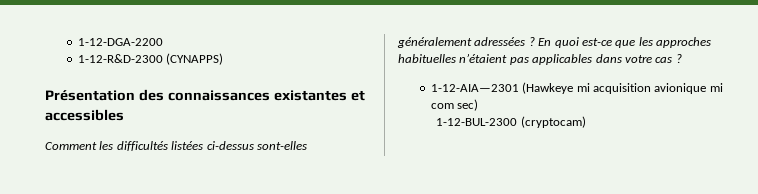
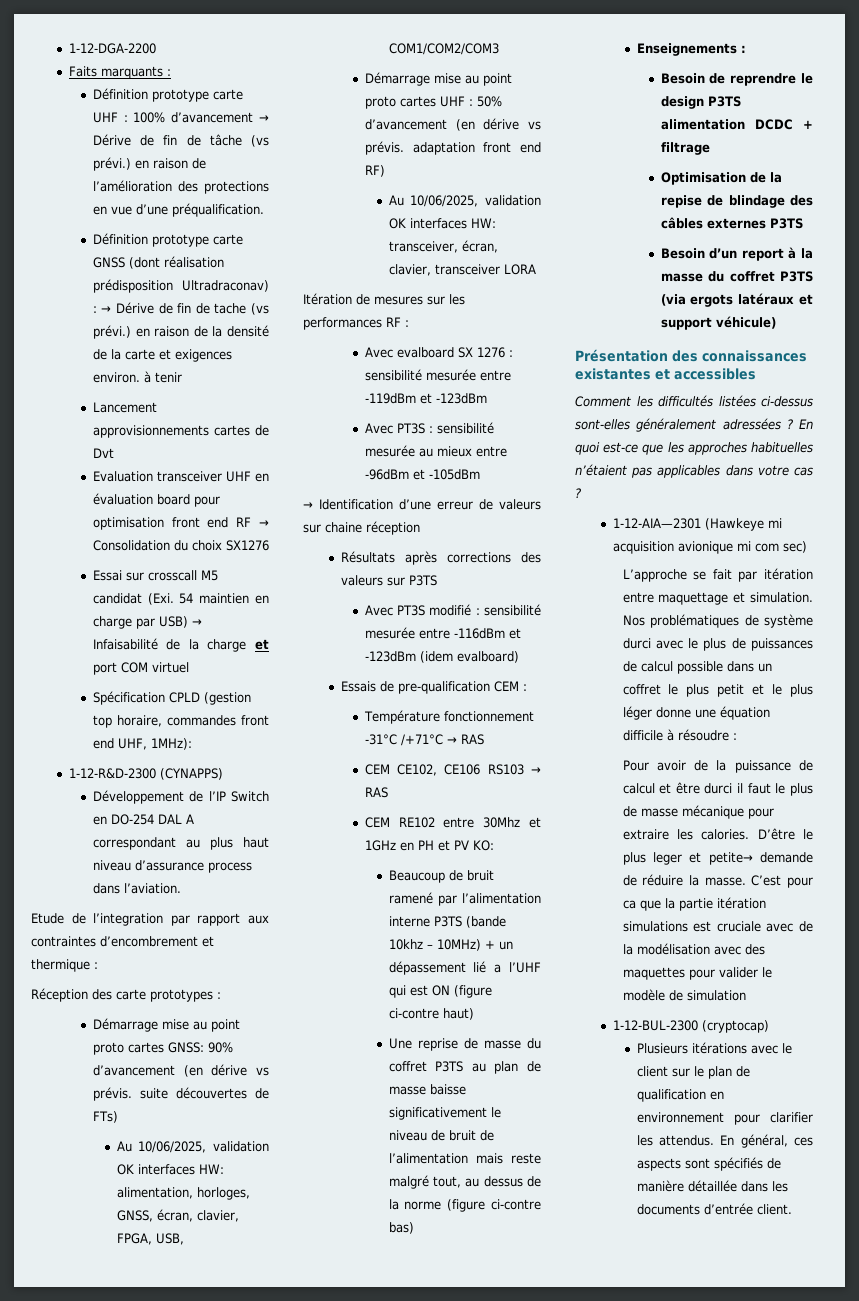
+ Faits marquants :
+ Définition prototype carte UHF : 100% d’avancement → Dérive de fin de tâche (vs prévi.) en raison de l’amélioration des protections en vue d’une préqualification.
+ Définition prototype carte GNSS (dont réalisation prédisposition Ultradraconav) : → Dérive de fin de tache (vs prévi.) en raison de la densité de la carte et exigences environ. à tenir
+ Lancement approvisionnements cartes de Dvt
+ Evaluation transceiver UHF en évaluation board pour optimisation front end RF → Consolidation du choix SX1276
+ Essai sur crosscall M5 candidat (Exi. 54 maintien en charge par USB) → Infaisabilité de la charge et port COM virtuel
+ Spécification CPLD (gestion top horaire, commandes front end UHF, 1MHz):
  1-12-R&D-2300 (CYNAPPS)
+ Développement de l’IP Switch en DO-254 DAL A correspondant au plus haut niveau d’assurance process dans l’aviation.
+ Etude de l’integration par rapport aux contraintes d’encombrement et thermique :
+ Réception des carte prototypes :
+ Démarrage mise au point proto cartes GNSS: 90% d’avancement (en dérive vs prévis. suite découvertes de FTs)
+ Au 10/06/2025, validation OK interfaces HW: alimentation, horloges, GNSS, écran, clavier, FPGA, USB, COM1/COM2/COM3
+ Démarrage mise au point proto cartes UHF : 50% d’avancement (en dérive vs prévis. adaptation front end RF)
+ Au 10/06/2025, validation OK interfaces HW: transceiver, écran, clavier, transceiver LORA
+ Itération de mesures sur les performances RF :
+ Avec evalboard SX 1276 : sensibilité mesurée entre -119dBm et -123dBm
+ Avec PT3S : sensibilité mesurée au mieux entre -96dBm et -105dBm
+ → Identification d’une erreur de valeurs sur chaine réception
+ Résultats après corrections des valeurs sur P3TS
+ Avec PT3S modifié : sensibilité mesurée entre -116dBm et -123dBm (idem evalboard)
+ Essais de pre-qualification CEM :
+ Température fonctionnement -31°C /+71°C → RAS
+ CEM CE102, CE106 RS103 → RAS
+ CEM RE102 entre 30Mhz et 1GHz en PH et PV KO:
+ Beaucoup de bruit ramené par l’alimentation interne P3TS (bande 10khz – 10MHz) + un dépassement lié a l’UHF qui est ON (figure ci-contre haut)
+ Une reprise de masse du coffret P3TS au plan de masse baisse significativement le niveau de bruit de l’alimentation mais reste malgré tout, au dessus de la norme (figure ci-contre bas)
+ Enseignements :
+ Besoin de reprendre le design P3TS alimentation DCDC + filtrage
+ Optimisation de la repise de blindage des câbles externes P3TS
+ Besoin d’un report à la masse du coffret P3TS (via ergots latéraux et support véhicule)
- 1-12-BUL-2300 (cryptocam)
+ L’approche se fait par itération entre maquettage et simulation. Nos problématiques de système durci avec le plus de puissances de calcul possible dans un coffret le plus petit et le plus léger donne une équation difficile à résoudre :
+ Pour avoir de la puissance de calcul et être durci il faut le plus de masse mécanique pour extraire les calories. D’être le plus leger et petite→ demande de réduire la masse. C’est pour ca que la partie itération simulations est cruciale avec de la modélisation avec des maquettes pour valider le modèle de simulation
+ 1-12-BUL-2300 (cryptocap)
+ Plusieurs itérations avec le client sur le plan de qualification en environnement pour clarifier les attendus. En général, ces aspects sont spécifiés de manière détaillée dans les documents d’entrée client.

